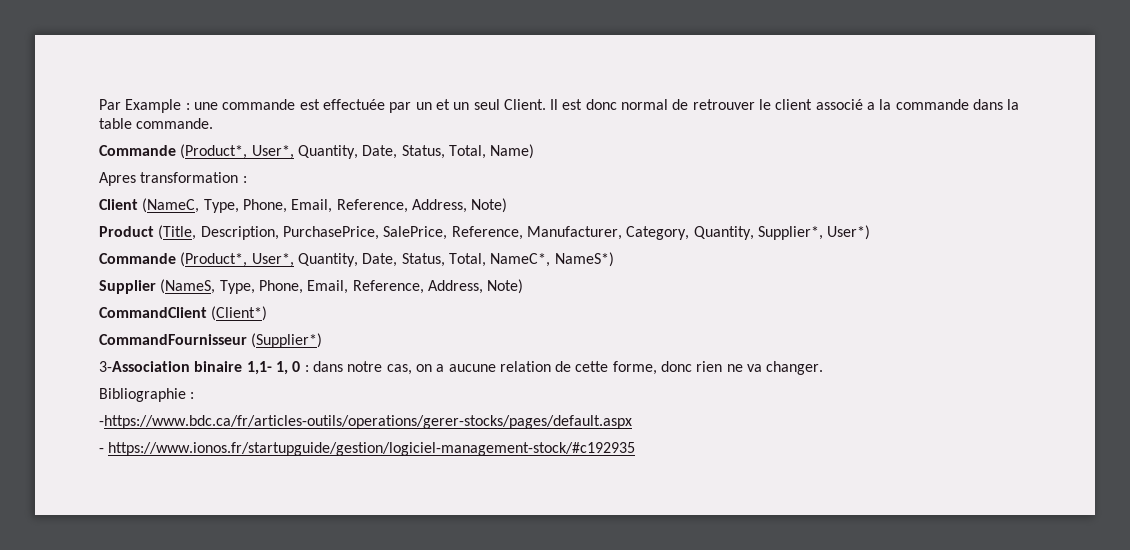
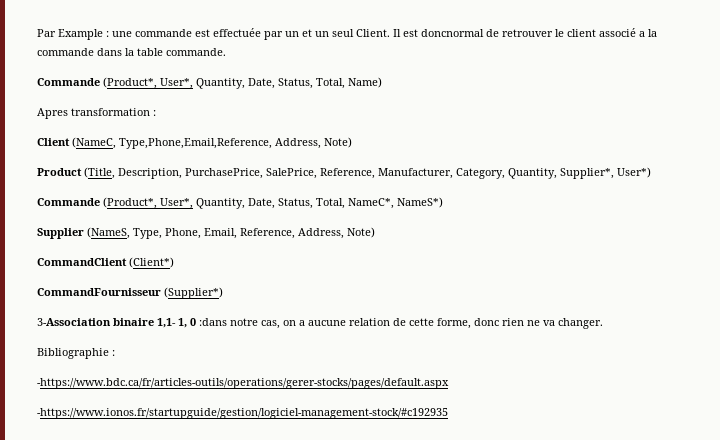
- Il est donc normal de retrouver le client associé a la commande dans la table commande.
+ Il est doncnormal de retrouver le client associé a la commande dans la table commande.
- Client (NameC, Type, Phone, Email, Reference, Address, Note)
+ Client (NameC, Type,Phone,Email,Reference, Address, Note)
- 3-Association binaire 1,1- 1, 0 : dans notre cas, on a aucune relation de cette forme, donc rien ne va changer.
+ 3-Association binaire 1,1- 1, 0 :dans notre cas, on a aucune relation de cette forme, donc rien ne va changer.
- - https://www.ionos.fr/startupguide/gestion/logiciel-management-stock/#c192935
+ -https://www.ionos.fr/startupguide/gestion/logiciel-management-stock/#c192935

